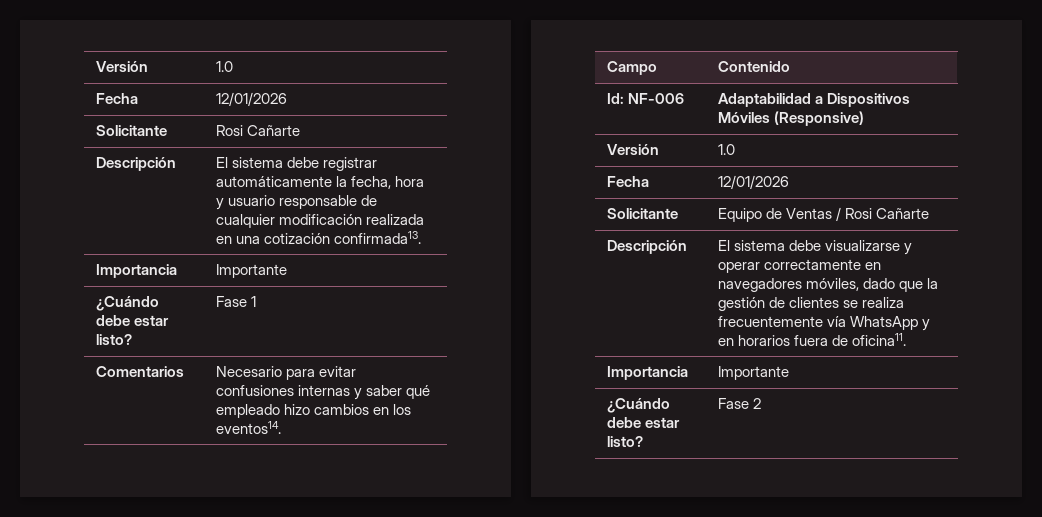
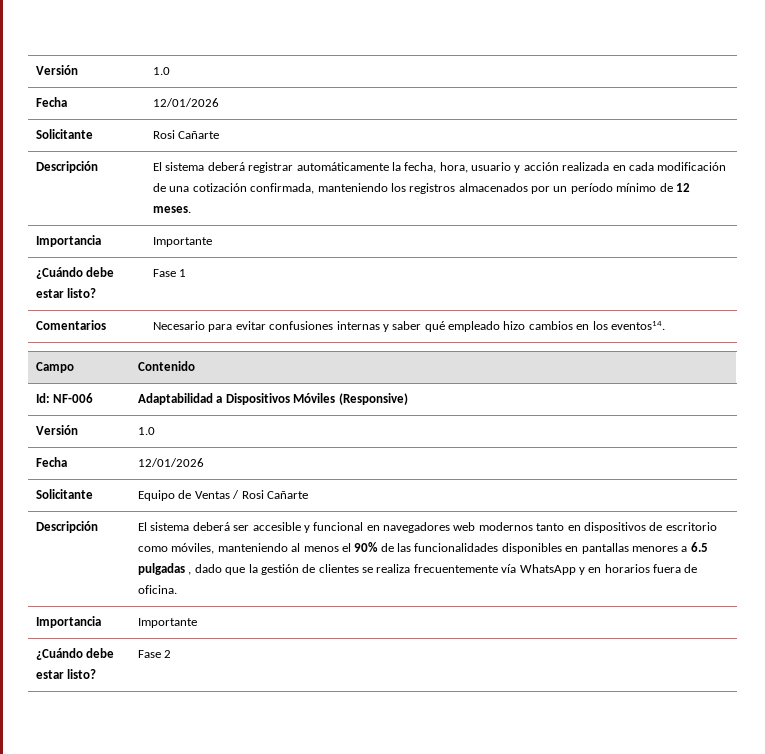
- Descripción | El sistema debe registrar automáticamente la fecha, hora y usuario responsable de cualquier modificación realizada en una cotización confirmada13.
+ Descripción | El sistema deberá registrar automáticamente la fecha, hora, usuario y acción realizada en cada modificación de una cotización confirmada, manteniendo los registros almacenados por un período mínimo de 12 meses.
- El sistema debe visualizarse y operar correctamente en navegadores móviles, dado que la gestión de clientes se realiza frecuentemente vía WhatsApp y en horarios fuera de oficina11.
+ El sistema deberá ser accesible y funcional en navegadores web modernos tanto en dispositivos de escritorio como móviles, manteniendo al menos el 90% de las funcionalidades disponibles en pantallas menores a 6.5 pulgadas , dado que la gestión de clientes se realiza frecuentemente vía WhatsApp y en horarios fuera de oficina.

